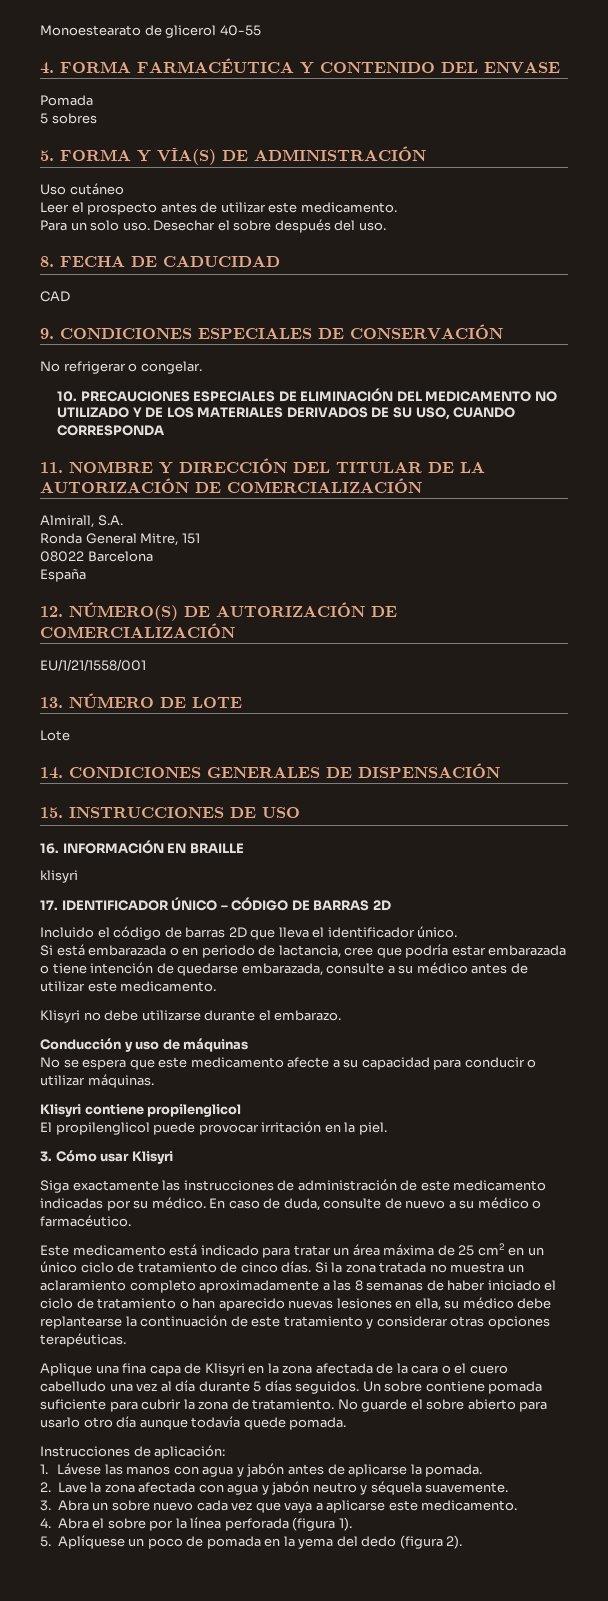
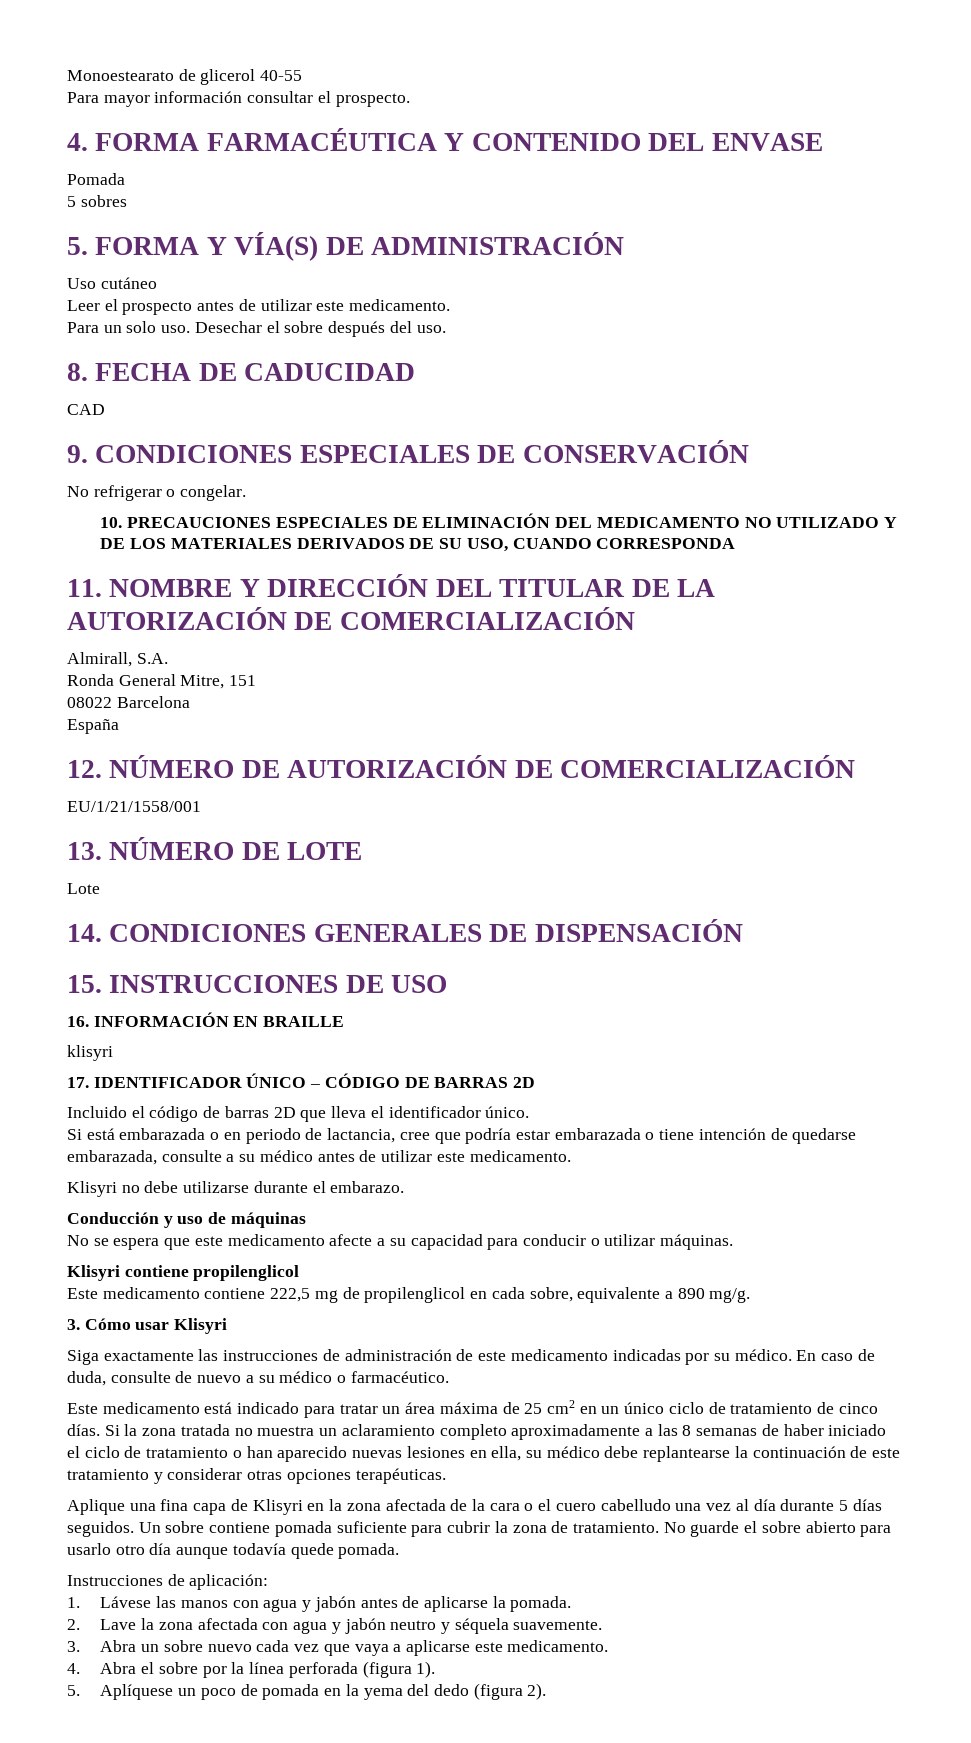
+ Para mayor información consultar el prospecto.
- 12. NÚMERO(S) DE AUTORIZACIÓN DE COMERCIALIZACIÓN
+ 12. NÚMERO DE AUTORIZACIÓN DE COMERCIALIZACIÓN
- El propilenglicol puede provocar irritación en la piel.
+ Este medicamento contiene 222,5 mg de propilenglicol en cada sobre, equivalente a 890 mg/g.

